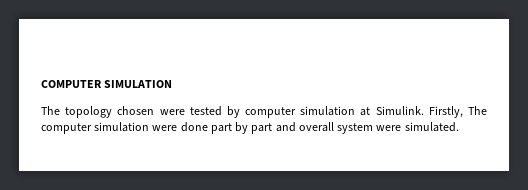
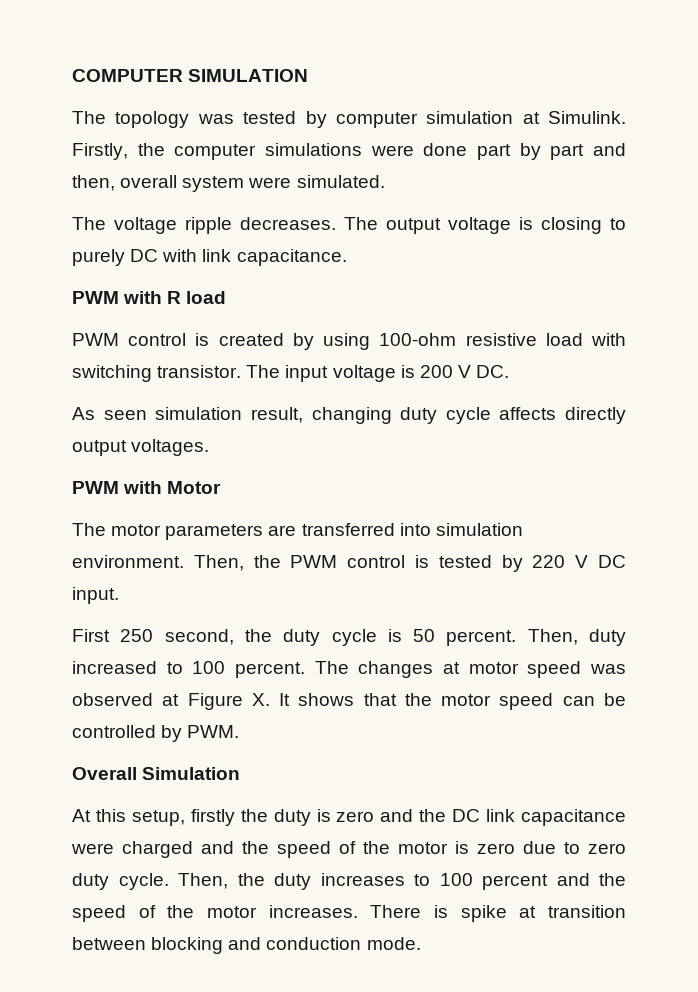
- The topology chosen were tested by computer simulation at Simulink.
+ The topology was tested by computer simulation at Simulink.
- Firstly, The computer simulation were done part by part and overall system were simulated.
+ Firstly, the computer simulations were done part by part and then, overall system were simulated.
+ The voltage ripple decreases. The output voltage is closing to purely DC with link capacitance.
+ PWM with R load
+ PWM control is created by using 100-ohm resistive load with switching transistor. The input voltage is 200 V DC.
+ As seen simulation result, changing duty cycle affects directly output voltages.
+ PWM with Motor
+ The motor parameters are transferred into simulation environment. Then, the PWM control is tested by 220 V DC input.
+ First 250 second, the duty cycle is 50 percent. Then, duty increased to 100 percent. The changes at motor speed was observed at Figure X. It shows that the motor speed can be controlled by PWM.
+ Overall Simulation
+ At this setup, firstly the duty is zero and the DC link capacitance were charged and the speed of the motor is zero due to zero duty cycle. Then, the duty increases to 100 percent and the speed of the motor increases. There is spike at transition between blocking and conduction mode.

